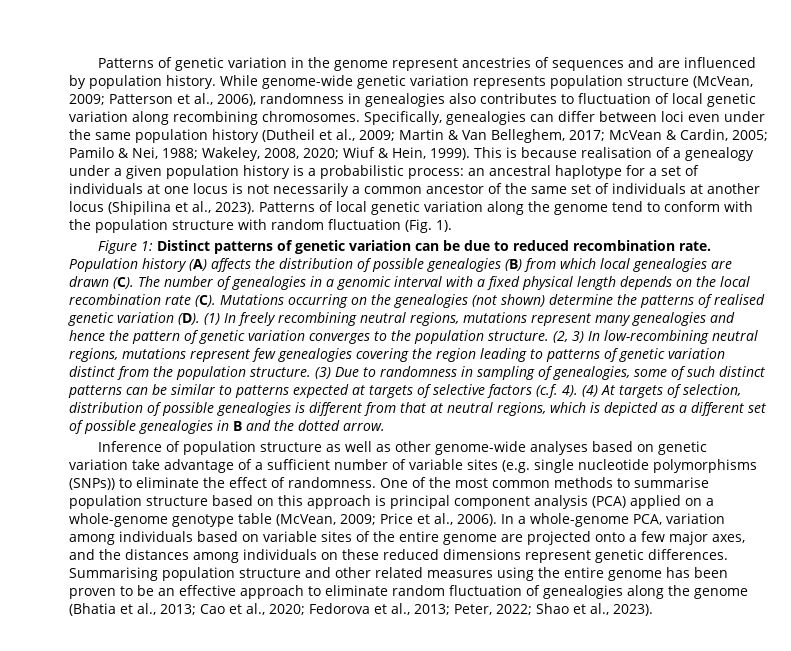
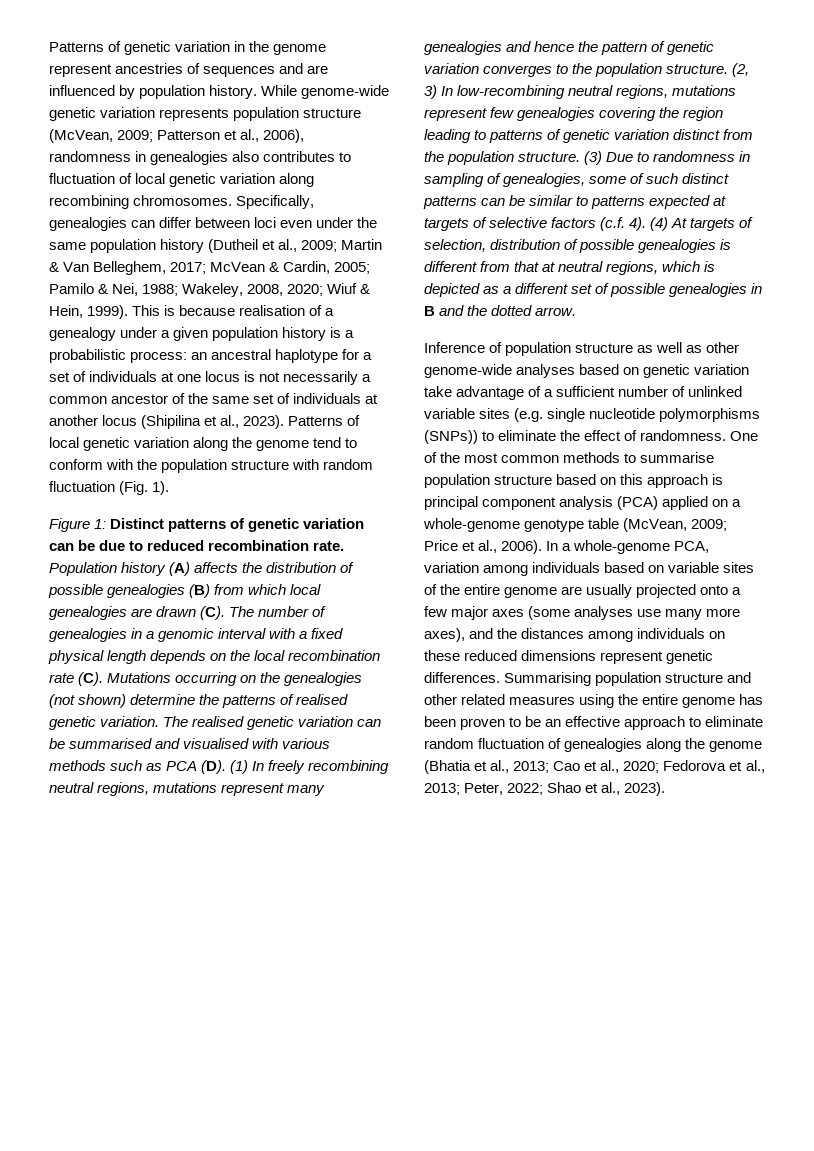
- Population history (A) affects the distribution of possible genealogies (B) from which local genealogies are drawn (C). The number of genealogies in a genomic interval with a fixed physical length depends on the local recombination rate (C). Mutations occurring on the genealogies (not shown) determine the patterns of realised genetic variation (D). (1) In freely recombining neutral regions, mutations represent many genealogies and hence the pattern of genetic variation converges to the population structure.
+ Population history (A) affects the distribution of possible genealogies (B) from which local genealogies are drawn (C). The number of genealogies in a genomic interval with a fixed physical length depends on the local recombination rate (C). Mutations occurring on the genealogies (not shown) determine the patterns of realised genetic variation. The realised genetic variation can be summarised and visualised with various methods such as PCA (D). (1) In freely recombining neutral regions, mutations represent many genealogies and hence the pattern of genetic variation converges to the population structure.
- Inference of population structure as well as other genome-wide analyses based on genetic variation take advantage of a sufficient number of variable sites (e.g. single nucleotide polymorphisms (SNPs)) to eliminate the effect of randomness.
+ Inference of population structure as well as other genome-wide analyses based on genetic variation take advantage of a sufficient number of unlinked variable sites (e.g. single nucleotide polymorphisms (SNPs)) to eliminate the effect of randomness.
- In a whole-genome PCA, variation among individuals based on variable sites of the entire genome are projected onto a few major axes, and the distances among individuals on these reduced dimensions represent genetic differences.
+ In a whole-genome PCA, variation among individuals based on variable sites of the entire genome are usually projected onto a few major axes (some analyses use many more axes), and the distances among individuals on these reduced dimensions represent genetic differences.

